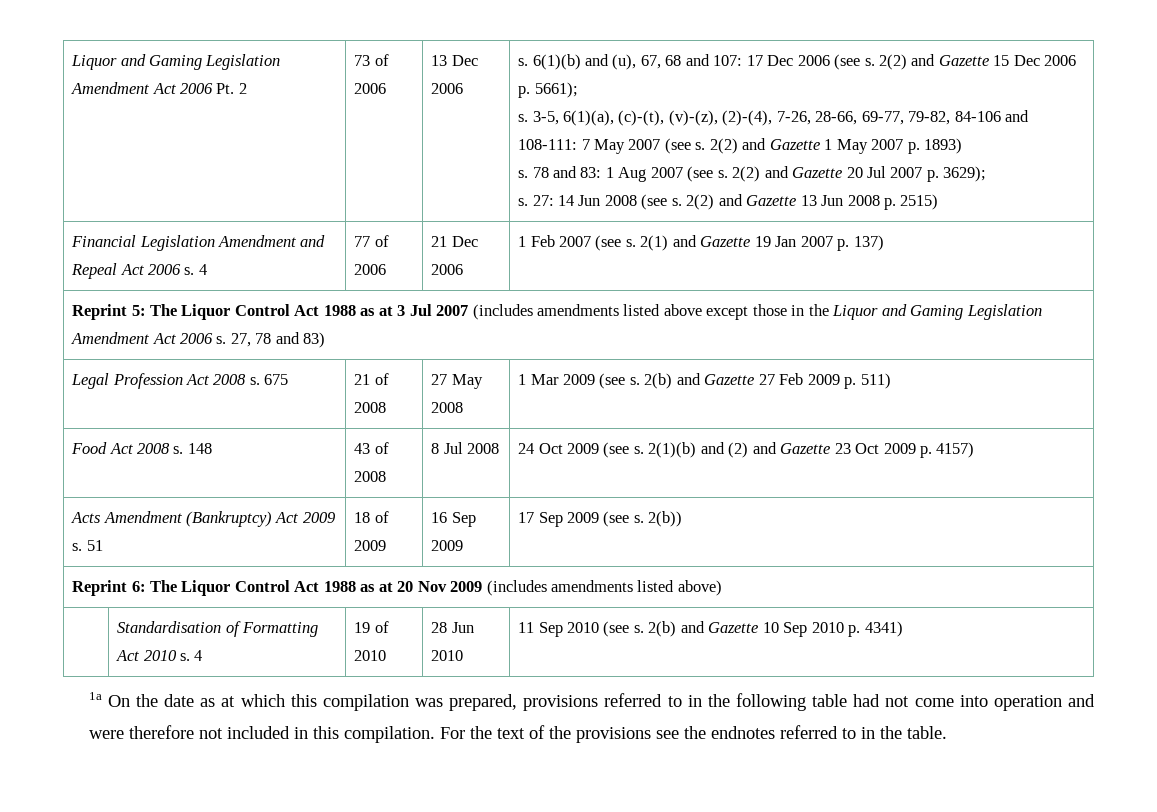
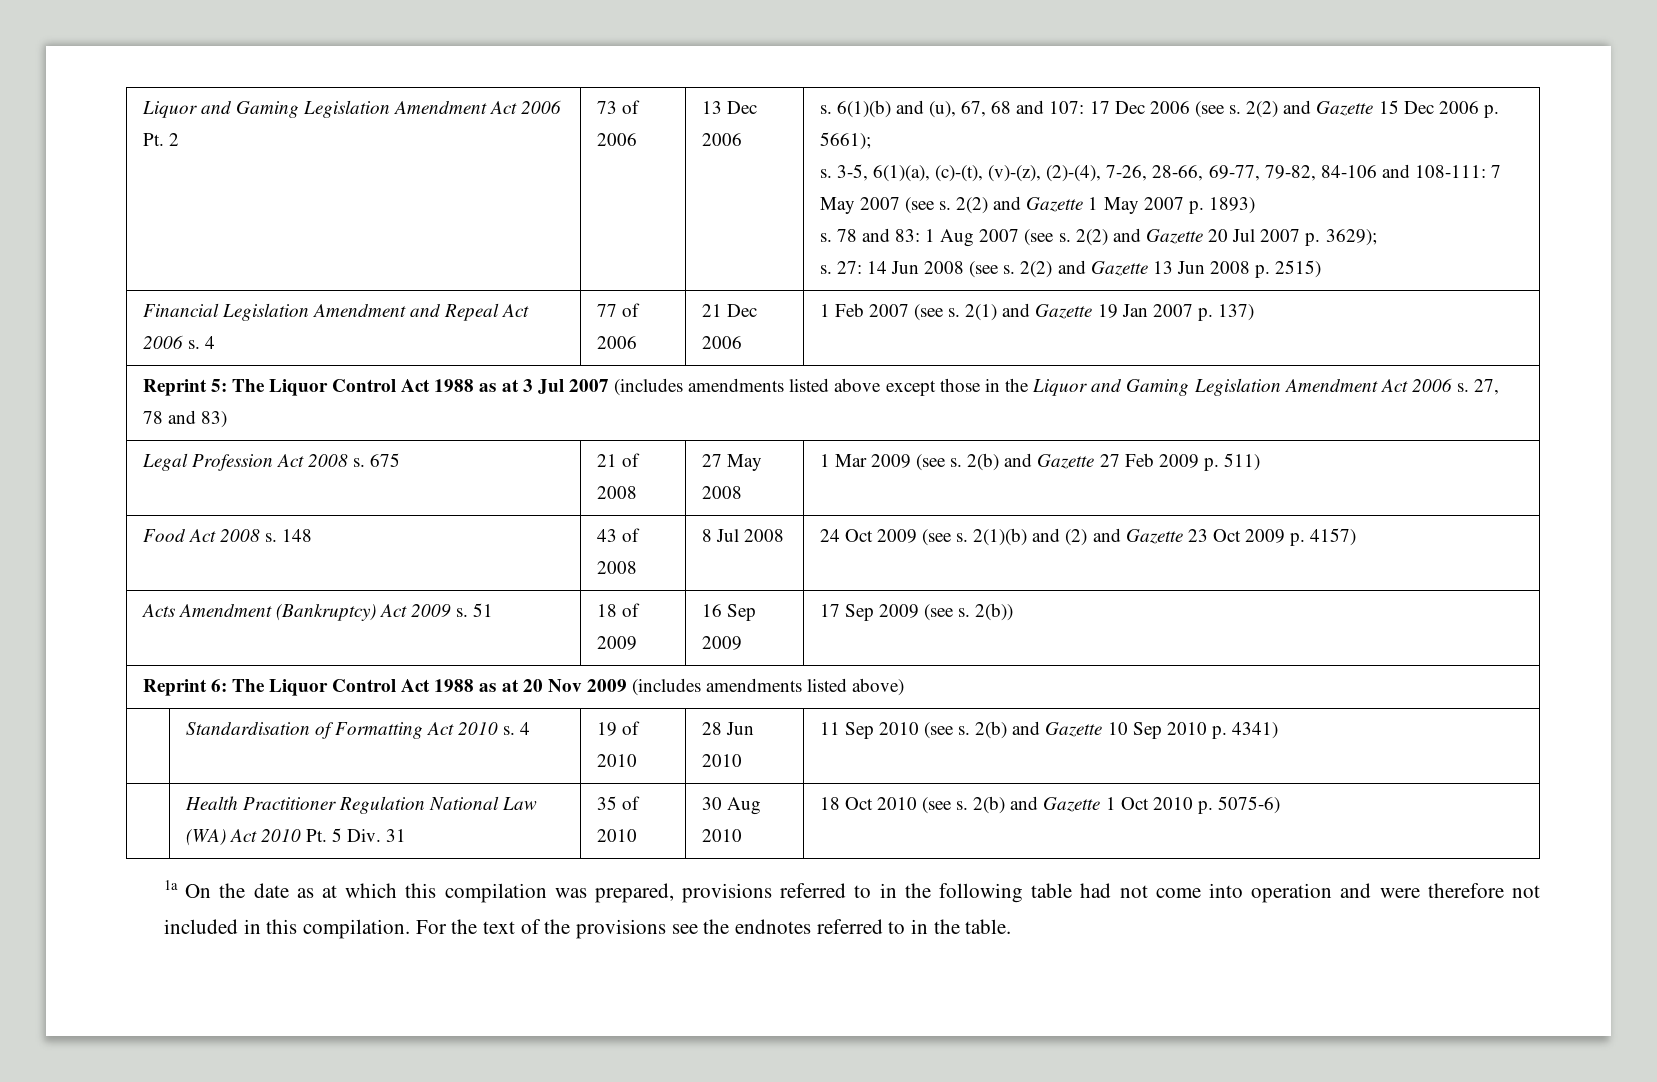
+ | Health Practitioner Regulation National Law (WA) Act 2010 Pt. 5 Div. 31 | 35 of 2010 | 30 Aug 2010 | 18 Oct 2010 (see s. 2(b) and Gazette 1 Oct 2010 p. 5075-6)

